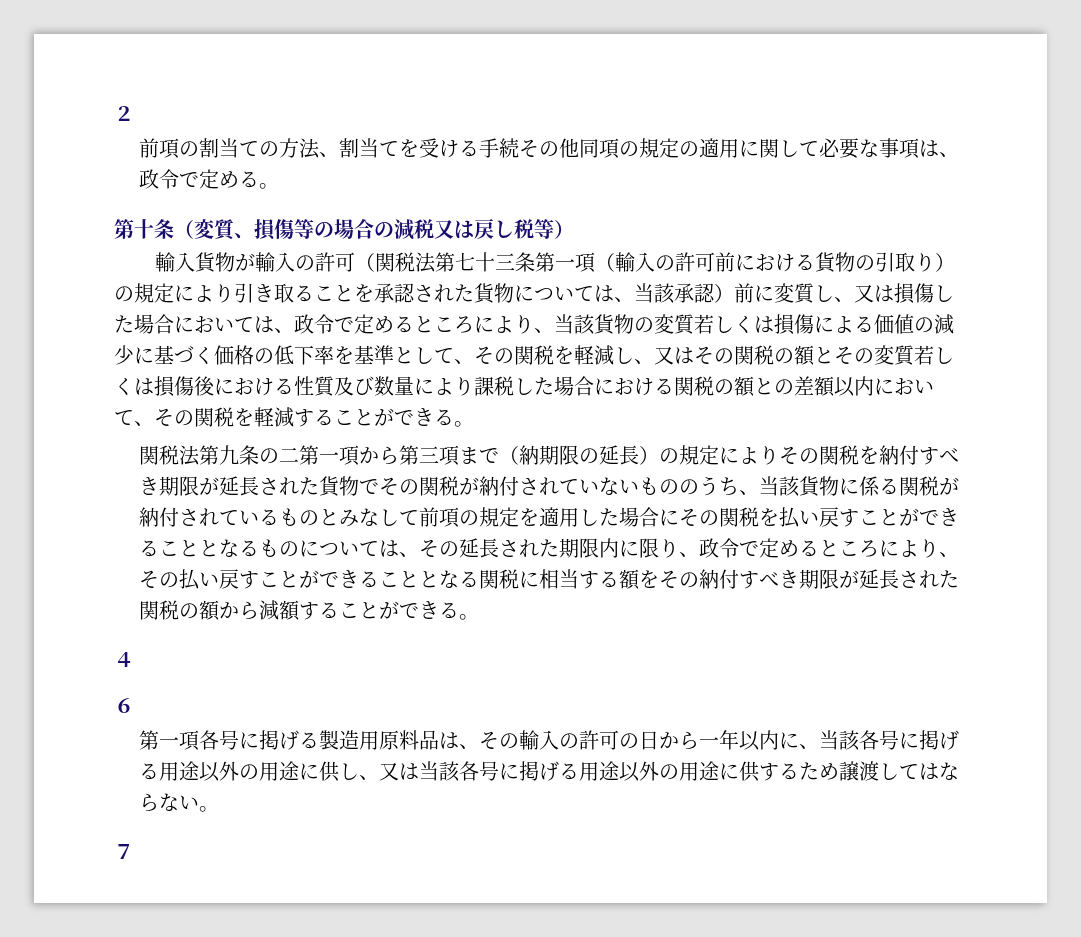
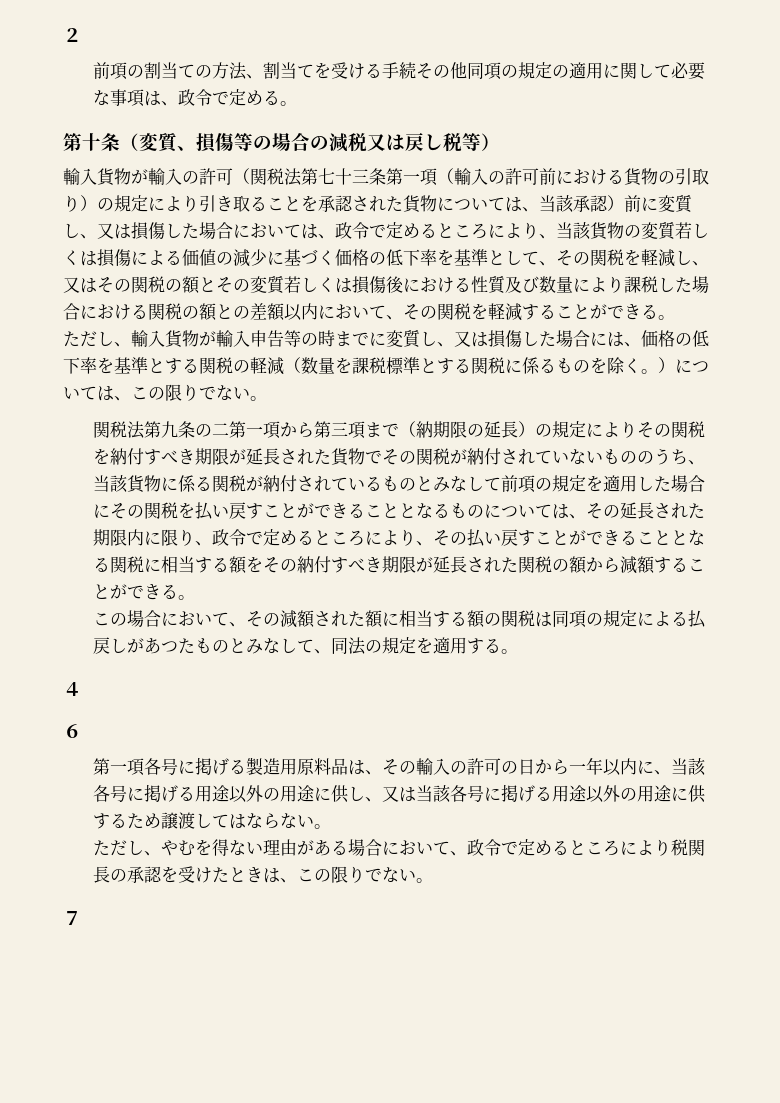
+ ただし、輸入貨物が輸入申告等の時までに変質し、又は損傷した場合には、価格の低下率を基準とする関税の軽減（数量を課税標準とする関税に係るものを除く。）については、この限りでない。
+ この場合において、その減額された額に相当する額の関税は同項の規定による払戻しがあつたものとみなして、同法の規定を適用する。
+ ただし、やむを得ない理由がある場合において、政令で定めるところにより税関長の承認を受けたときは、この限りでない。

